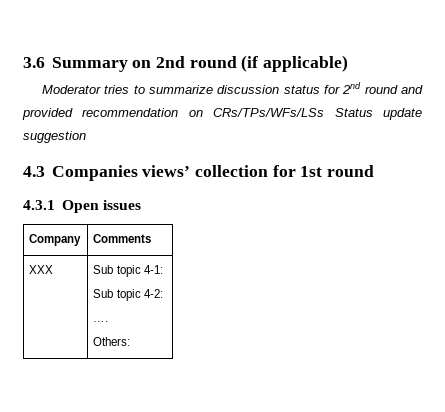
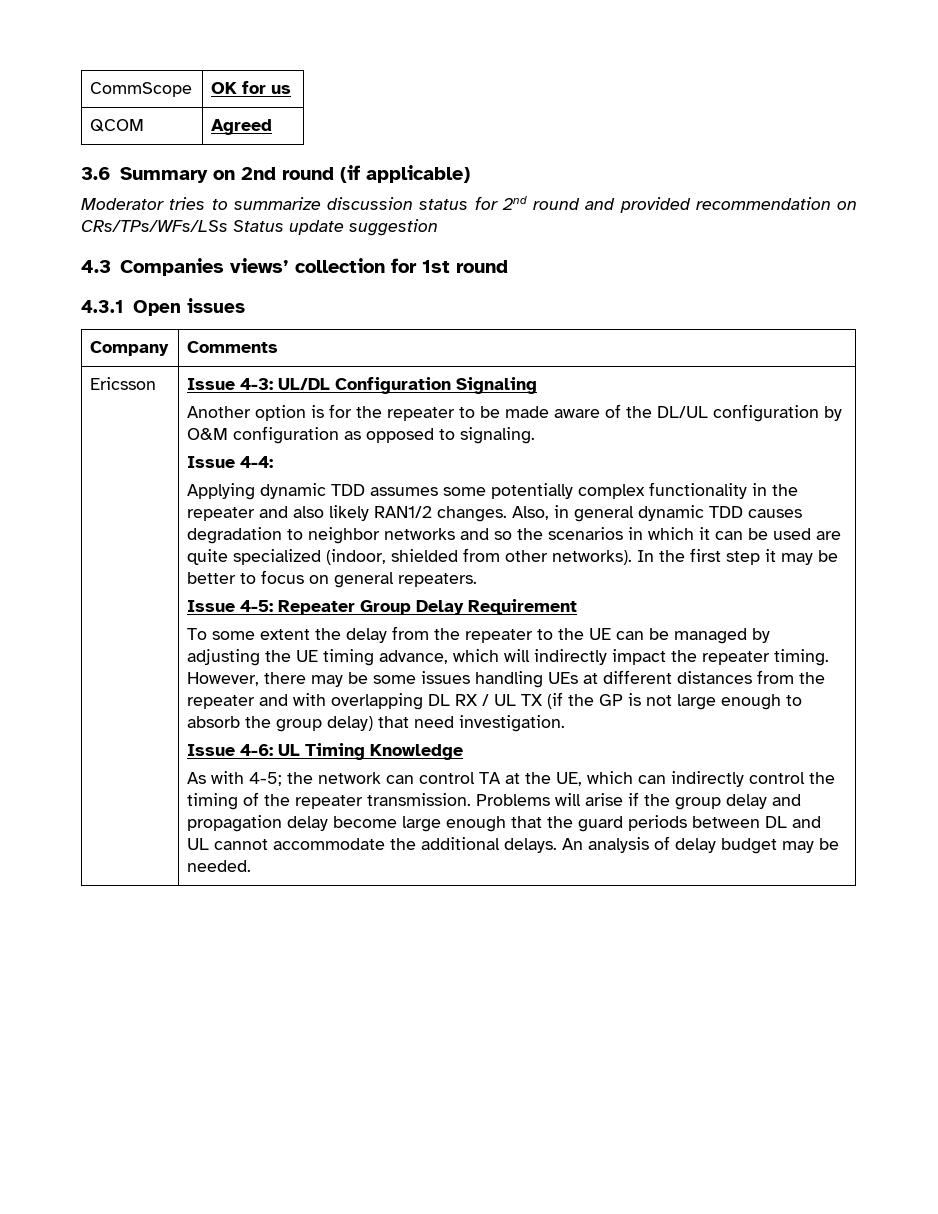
+ CommScope | OK for us
+ QCOM | Agreed
- XXX | Sub topic 4-1:
- Sub topic 4-2:
- ….
- Others:
+ Ericsson | Issue 4-3: UL/DL Configuration Signaling
+ Another option is for the repeater to be made aware of the DL/UL configuration by O&M configuration as opposed to signaling.
+ Issue 4-4:
+ Applying dynamic TDD assumes some potentially complex functionality in the repeater and also likely RAN1/2 changes. Also, in general dynamic TDD causes degradation to neighbor networks and so the scenarios in which it can be used are quite specialized (indoor, shielded from other networks). In the first step it may be better to focus on general repeaters.
+ Issue 4-5: Repeater Group Delay Requirement
+ To some extent the delay from the repeater to the UE can be managed by adjusting the UE timing advance, which will indirectly impact the repeater timing. However, there may be some issues handling UEs at different distances from the repeater and with overlapping DL RX / UL TX (if the GP is not large enough to absorb the group delay) that need investigation.
+ Issue 4-6: UL Timing Knowledge
+ As with 4-5; the network can control TA at the UE, which can indirectly control the timing of the repeater transmission. Problems will arise if the group delay and propagation delay become large enough that the guard periods between DL and UL cannot accommodate the additional delays. An analysis of delay budget may be needed.

